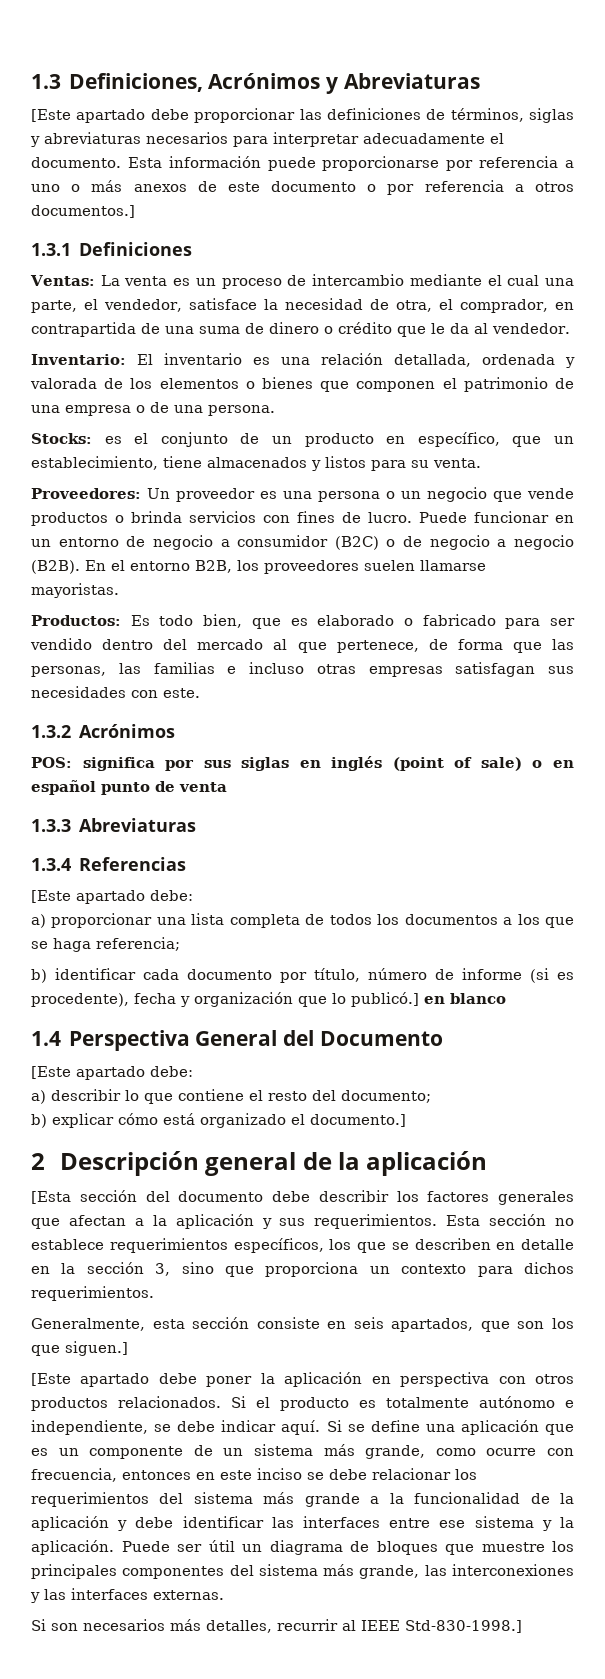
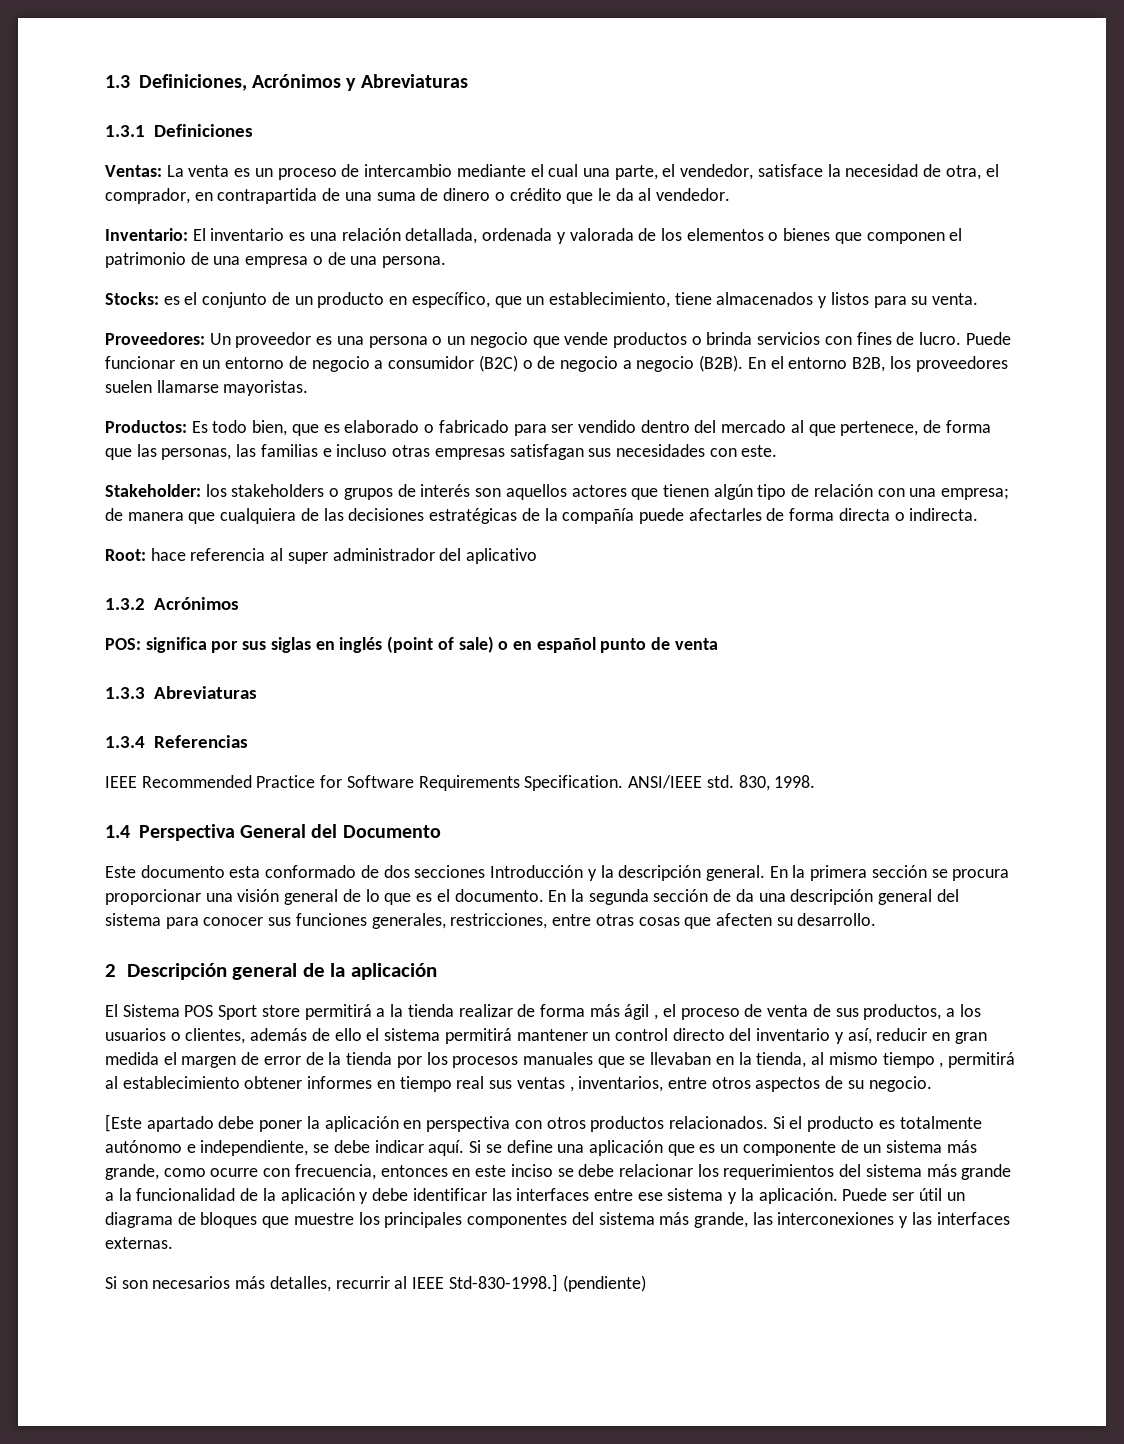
- [Este apartado debe proporcionar las definiciones de términos, siglas y abreviaturas necesarios para interpretar adecuadamente el documento. Esta información puede proporcionarse por referencia a uno o más anexos de este documento o por referencia a otros documentos.]
+ Stakeholder: los stakeholders o grupos de interés son aquellos actores que tienen algún tipo de relación con una empresa; de manera que cualquiera de las decisiones estratégicas de la compañía puede afectarles de forma directa o indirecta.
+ Root: hace referencia al super administrador del aplicativo
  1.3.4 Referencias
- [Este apartado debe:
- a) proporcionar una lista completa de todos los documentos a los que se haga referencia;
- b) identificar cada documento por título, número de informe (si es procedente), fecha y organización que lo publicó.] en blanco
+ IEEE Recommended Practice for Software Requirements Specification. ANSI/IEEE std. 830, 1998.
  1.4 Perspectiva General del Documento
- [Este apartado debe:
- a) describir lo que contiene el resto del documento;
- b) explicar cómo está organizado el documento.]
+ Este documento esta conformado de dos secciones Introducción y la descripción general. En la primera sección se procura proporcionar una visión general de lo que es el documento. En la segunda sección de da una descripción general del sistema para conocer sus funciones generales, restricciones, entre otras cosas que afecten su desarrollo.
- [Esta sección del documento debe describir los factores generales que afectan a la aplicación y sus requerimientos. Esta sección no establece requerimientos específicos, los que se describen en detalle en la sección 3, sino que proporciona un contexto para dichos requerimientos.
- Generalmente, esta sección consiste en seis apartados, que son los que siguen.]
+ El Sistema POS Sport store permitirá a la tienda realizar de forma más ágil , el proceso de venta de sus productos, a los usuarios o clientes, además de ello el sistema permitirá mantener un control directo del inventario y así, reducir en gran medida el margen de error de la tienda por los procesos manuales que se llevaban en la tienda, al mismo tiempo , permitirá al establecimiento obtener informes en tiempo real sus ventas , inventarios, entre otros aspectos de su negocio.
+ (pendiente)

